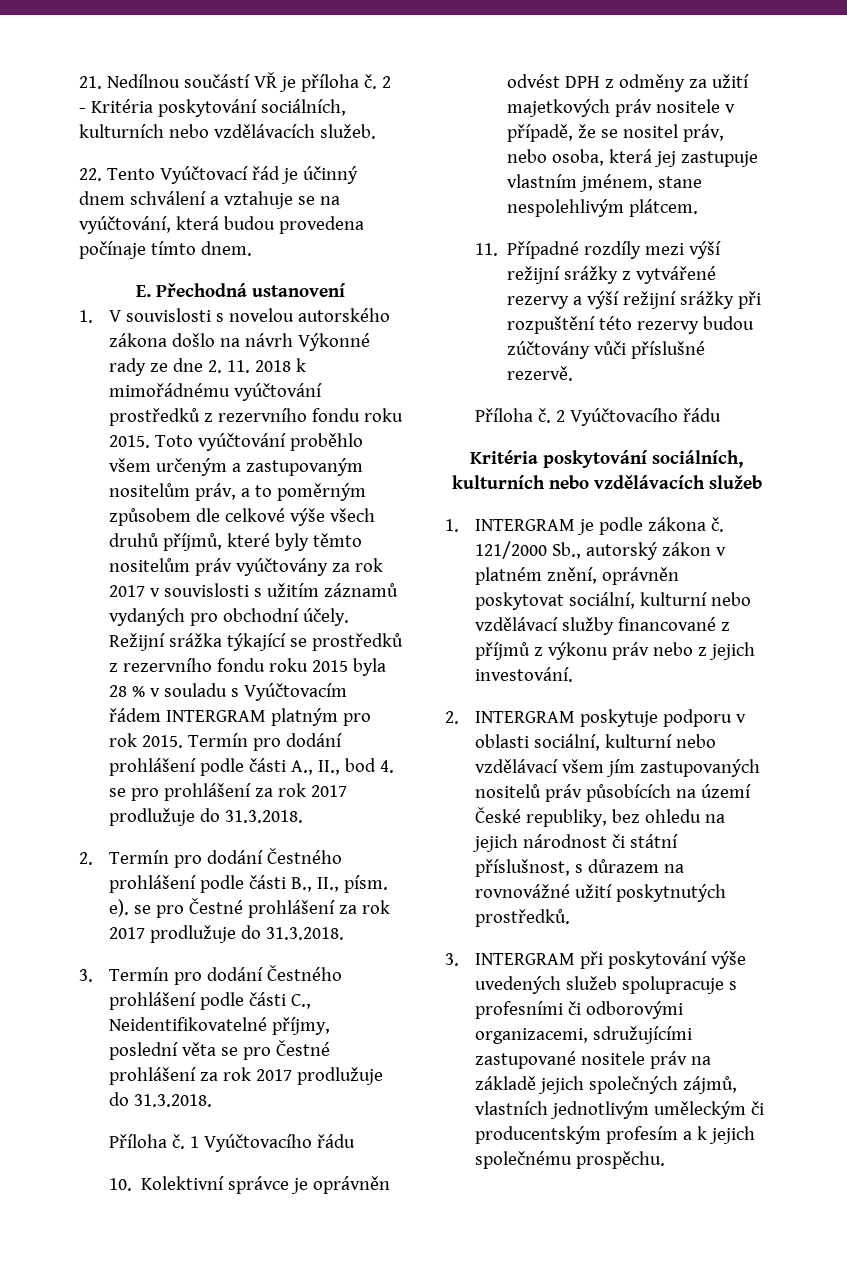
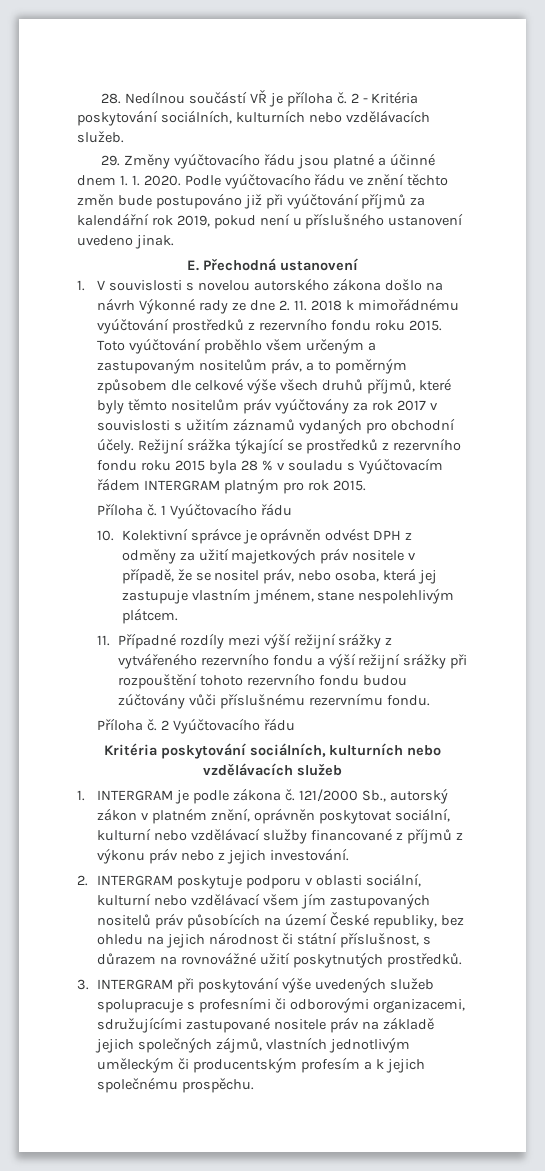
- 21. Nedílnou součástí VŘ je příloha č.
+ 28. Nedílnou součástí VŘ je příloha č.
- 22. Tento Vyúčtovací řád je účinný dnem schválení a vztahuje se na vyúčtování, která budou provedena počínaje tímto dnem.
+ 29. Změny vyúčtovacího řádu jsou platné a účinné dnem 1. 1. 2020. Podle vyúčtovacího řádu ve znění těchto změn bude postupováno již při vyúčtování příjmů za kalendářní rok 2019, pokud není u příslušného ustanovení uvedeno jinak.
- Termín pro dodání prohlášení podle části A., II., bod 4. se pro prohlášení za rok 2017 prodlužuje do 31.3.2018.
- 2. Termín pro dodání Čestného prohlášení podle části B., II., písm. e). se pro Čestné prohlášení za rok 2017 prodlužuje do 31.3.2018.
- 3. Termín pro dodání Čestného prohlášení podle části C., Neidentifikovatelné příjmy, poslední věta se pro Čestné prohlášení za rok 2017 prodlužuje do 31.3.2018.
- 11. Případné rozdíly mezi výší režijní srážky z vytvářené rezervy a výší režijní srážky při rozpuštění této rezervy budou zúčtovány vůči příslušné rezervě.
+ 11. Případné rozdíly mezi výší režijní srážky z vytvářeného rezervního fondu a výší režijní srážky při rozpouštění tohoto rezervního fondu budou zúčtovány vůči příslušnému rezervnímu fondu.

